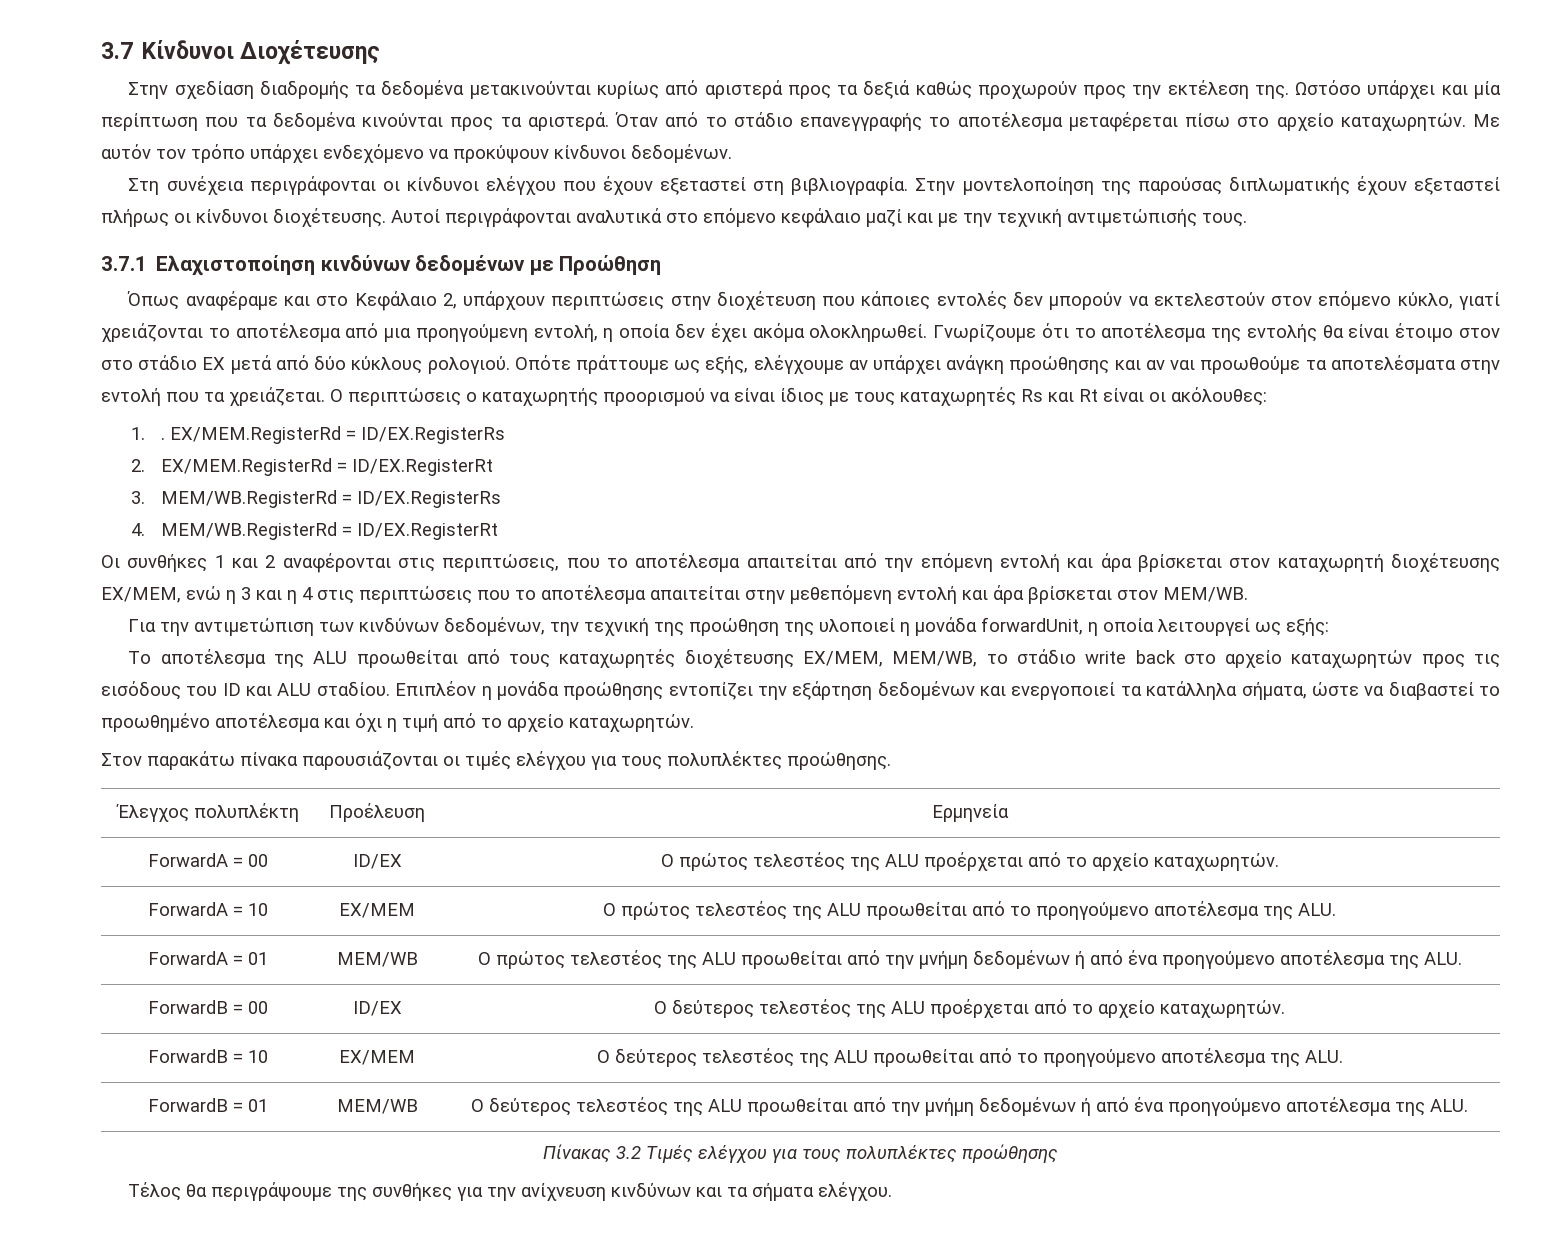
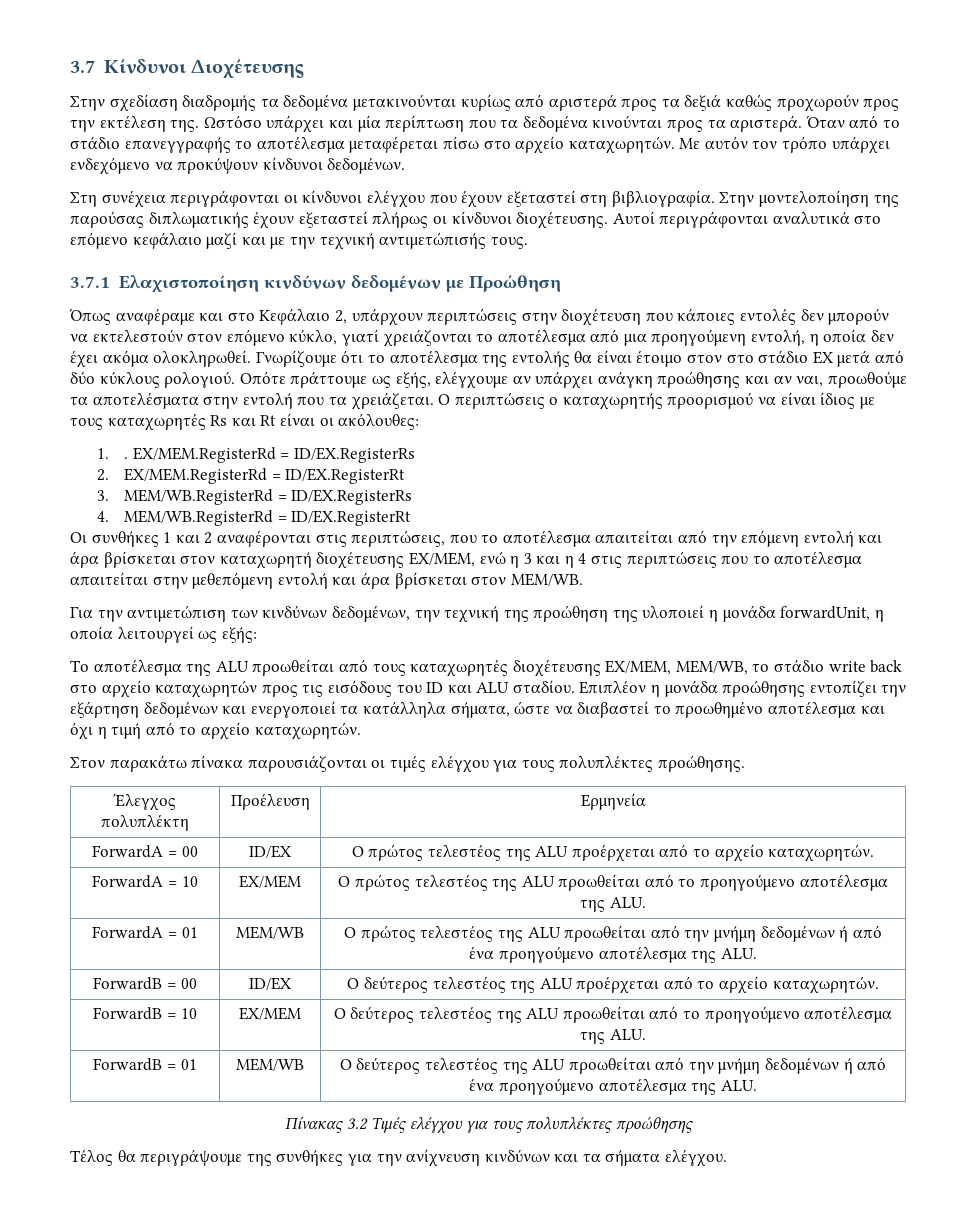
- Οπότε πράττουμε ως εξής, ελέγχουμε αν υπάρχει ανάγκη προώθησης και αν ναι προωθούμε τα αποτελέσματα στην εντολή που τα χρειάζεται.
+ Οπότε πράττουμε ως εξής, ελέγχουμε αν υπάρχει ανάγκη προώθησης και αν ναι, προωθούμε τα αποτελέσματα στην εντολή που τα χρειάζεται.

